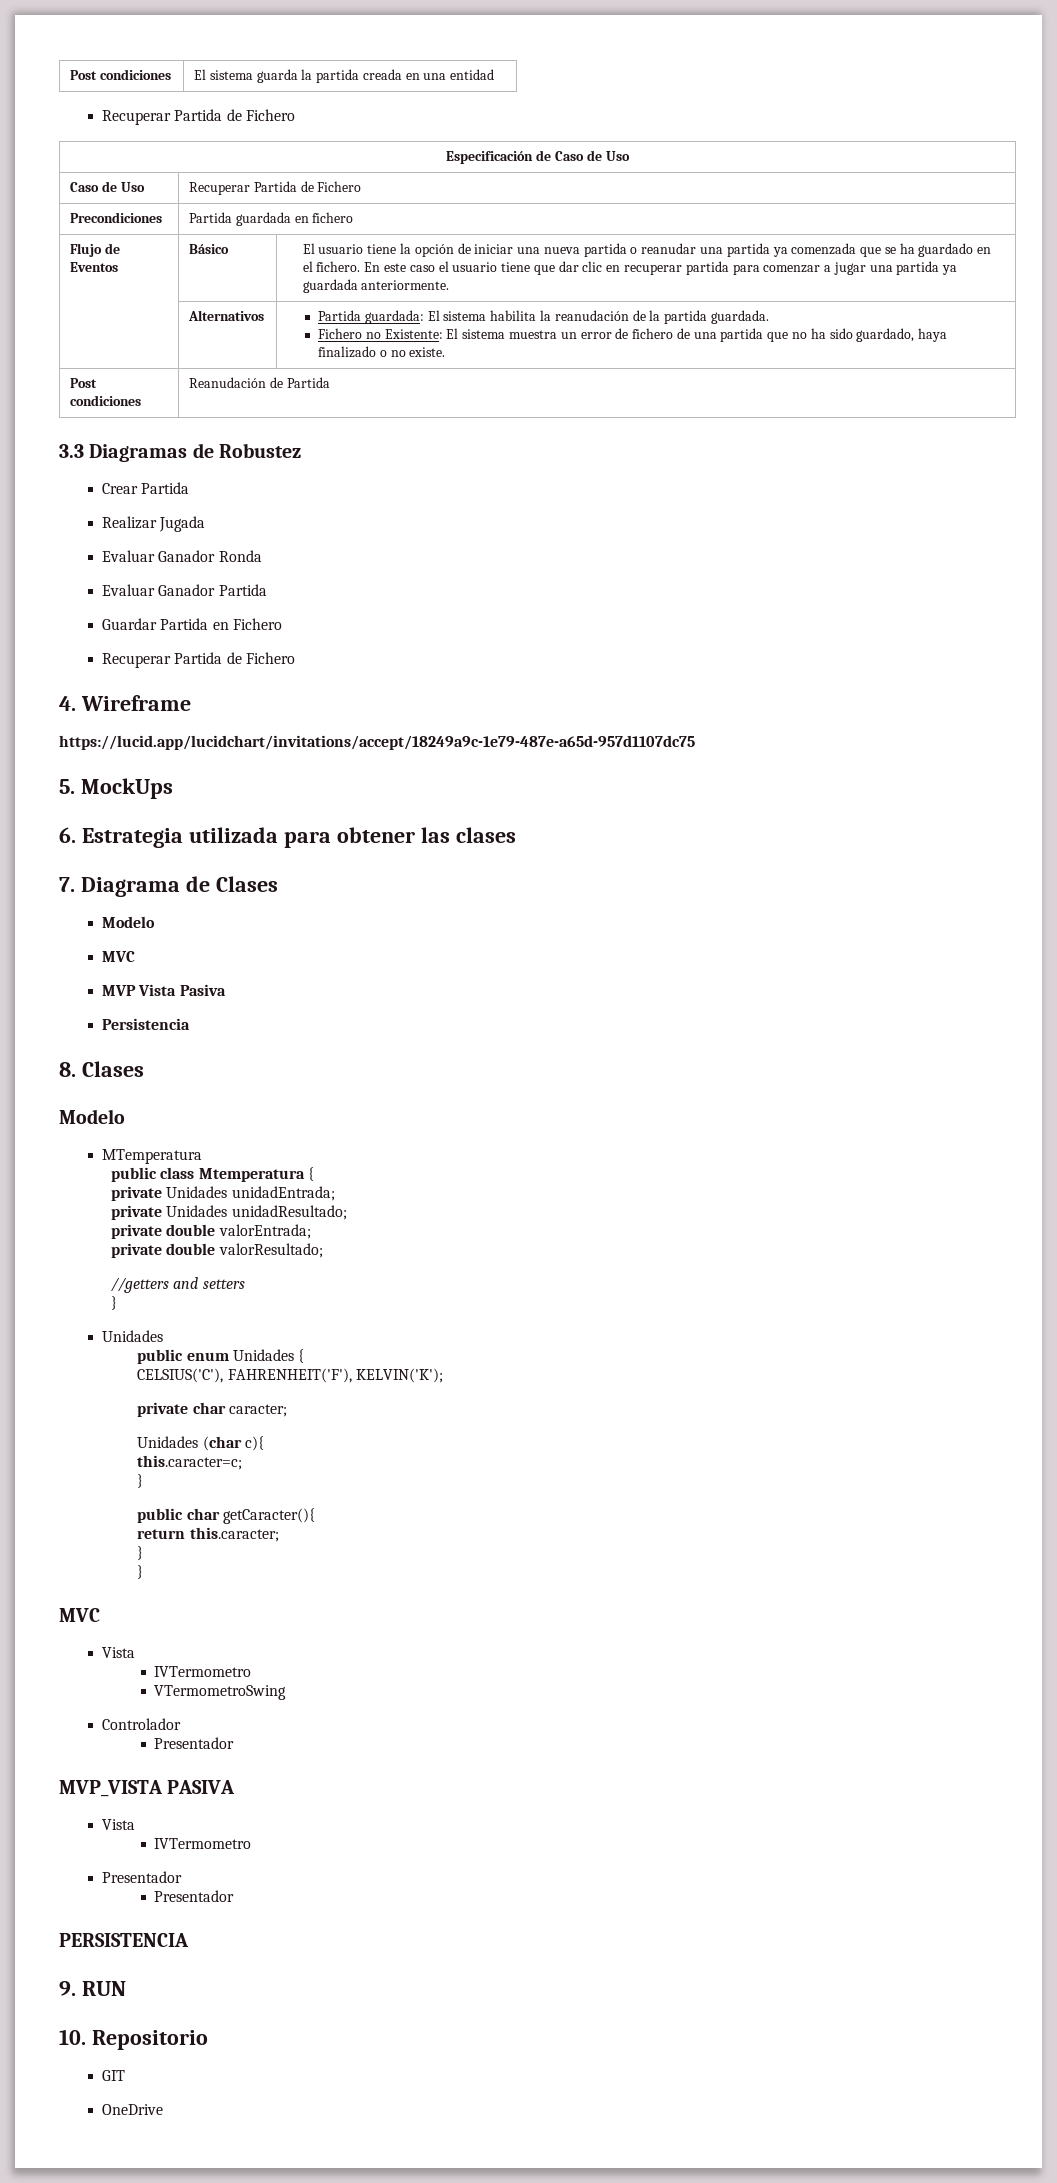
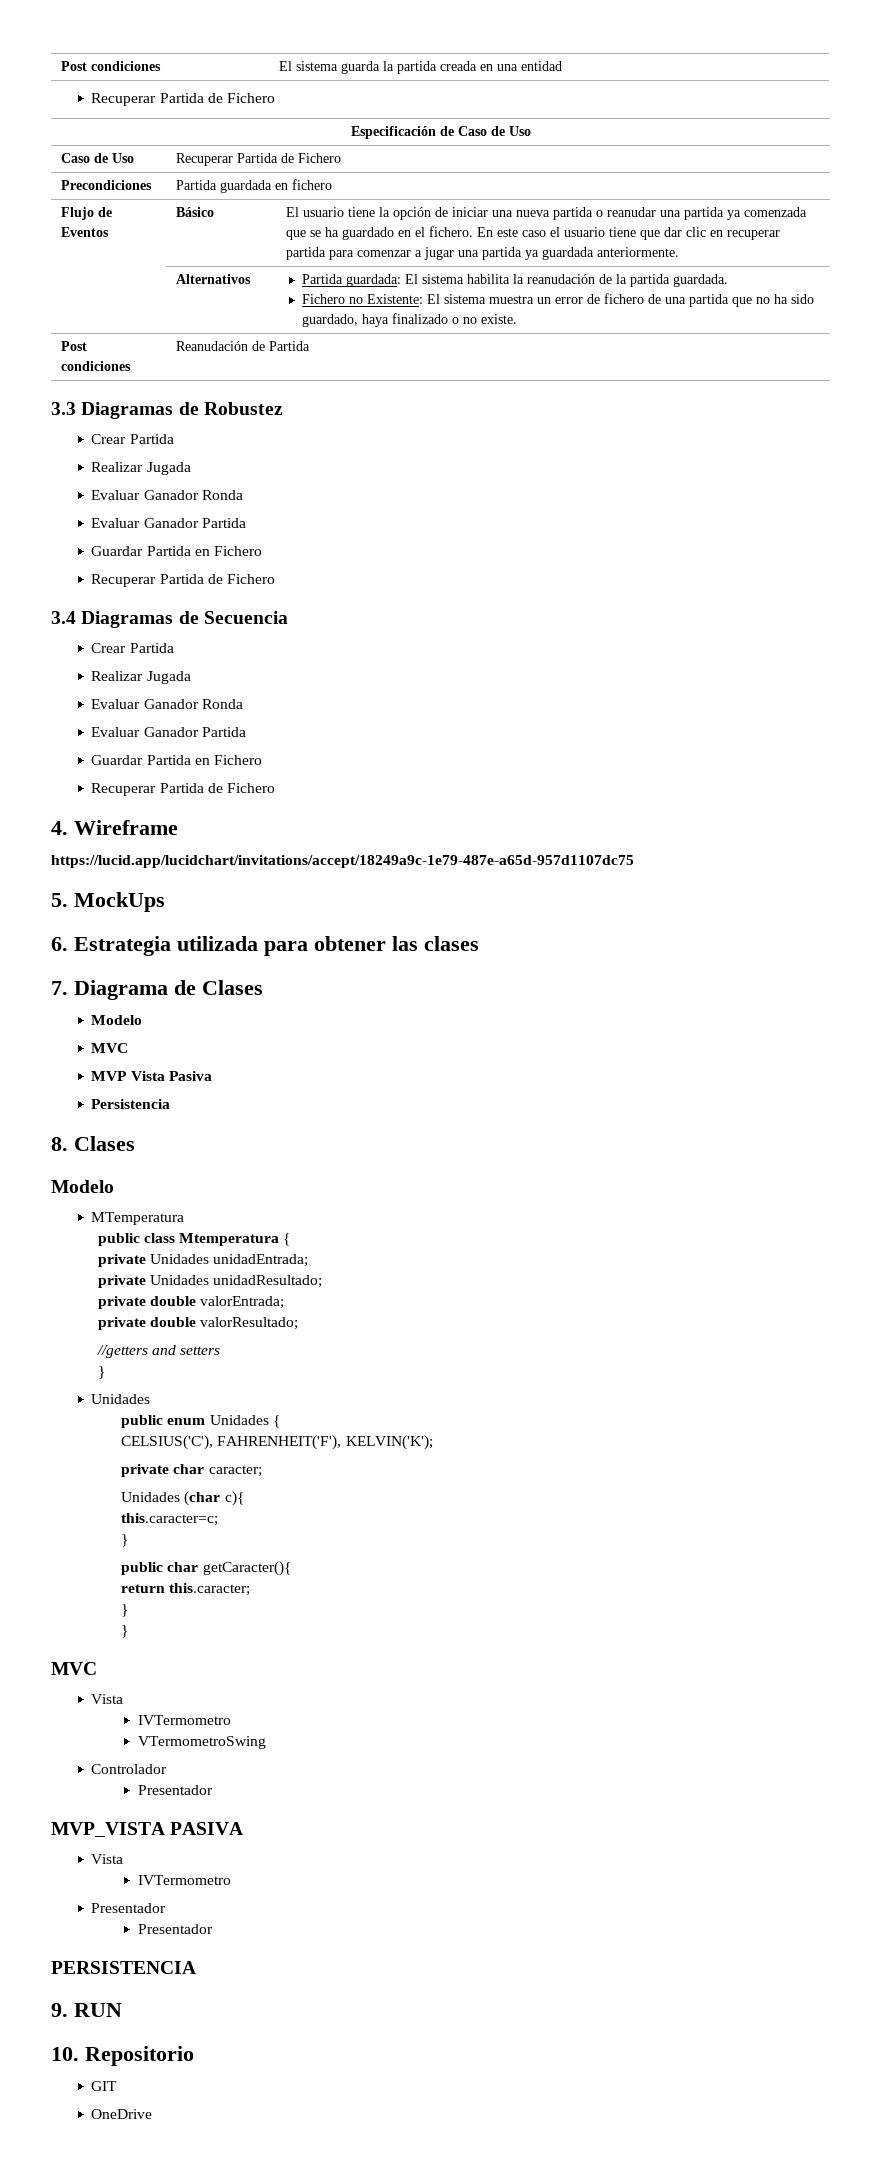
+ 3.4 Diagramas de Secuencia
+ Crear Partida
+ Realizar Jugada
+ Evaluar Ganador Ronda
+ Evaluar Ganador Partida
+ Guardar Partida en Fichero
+ Recuperar Partida de Fichero

